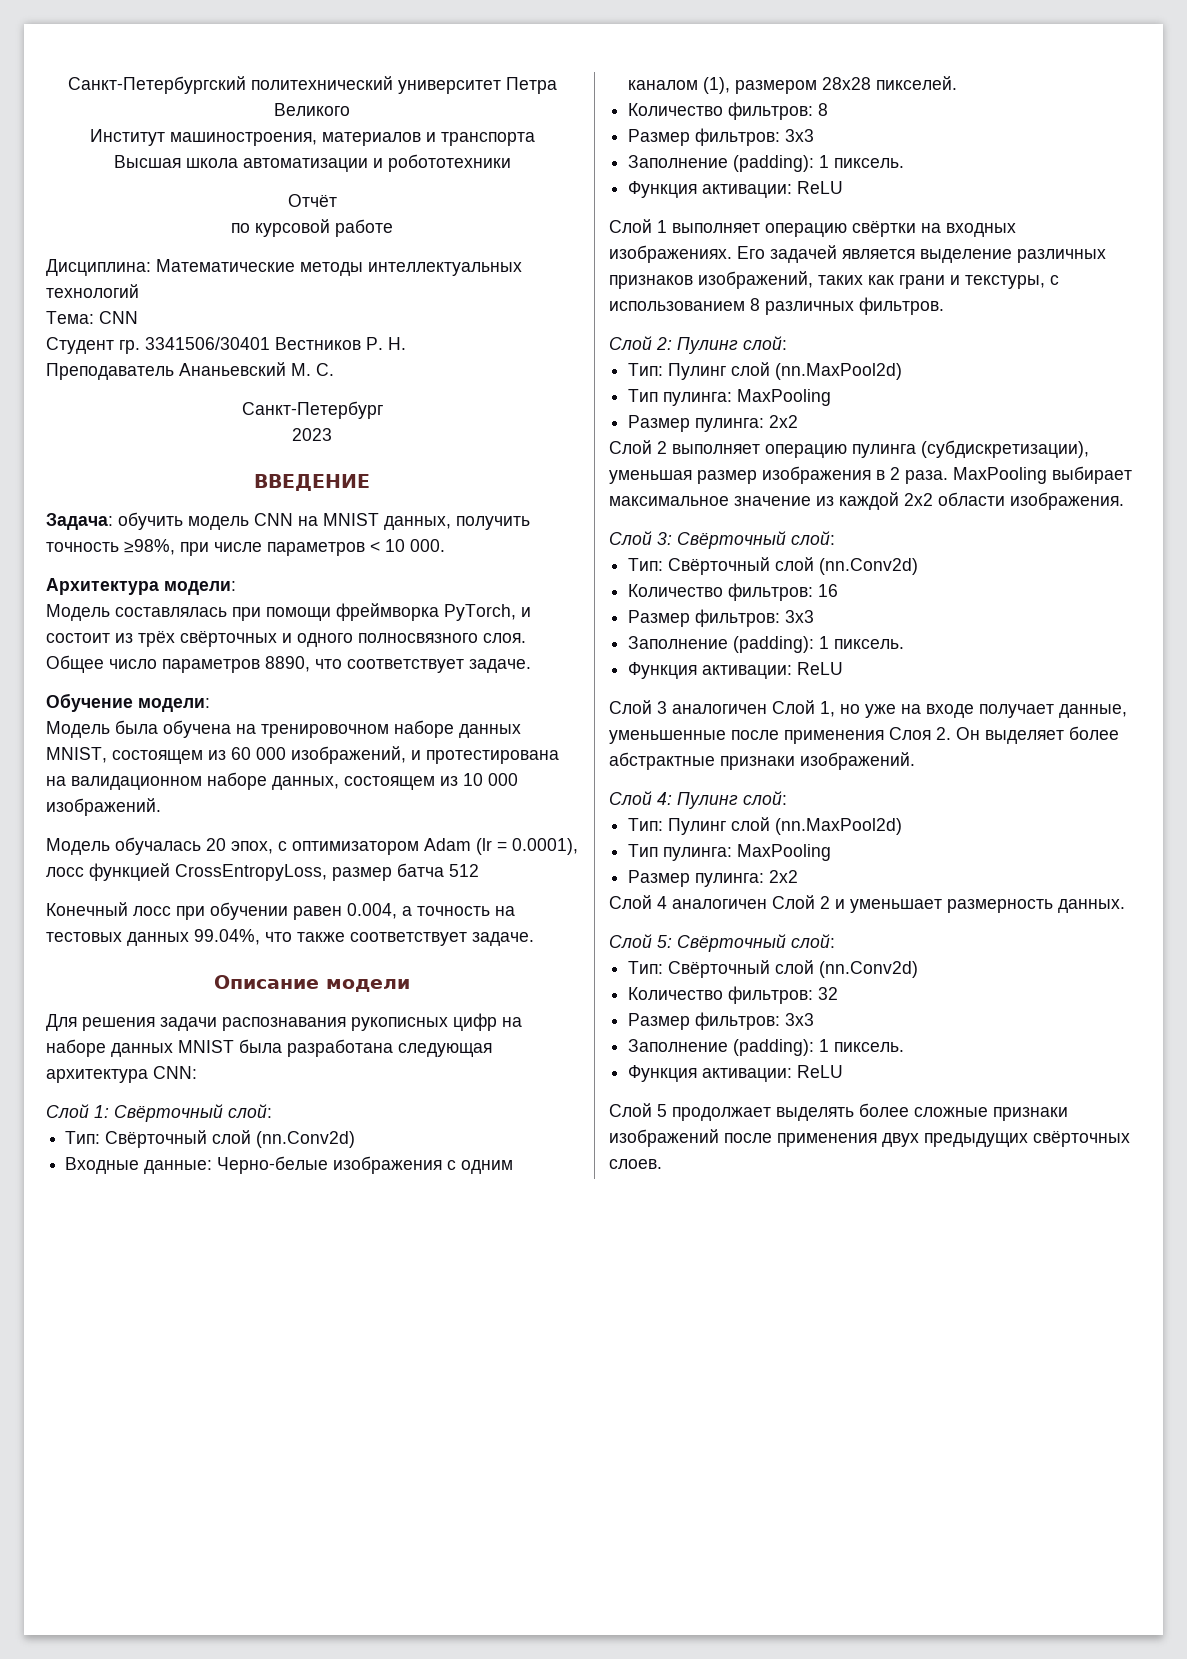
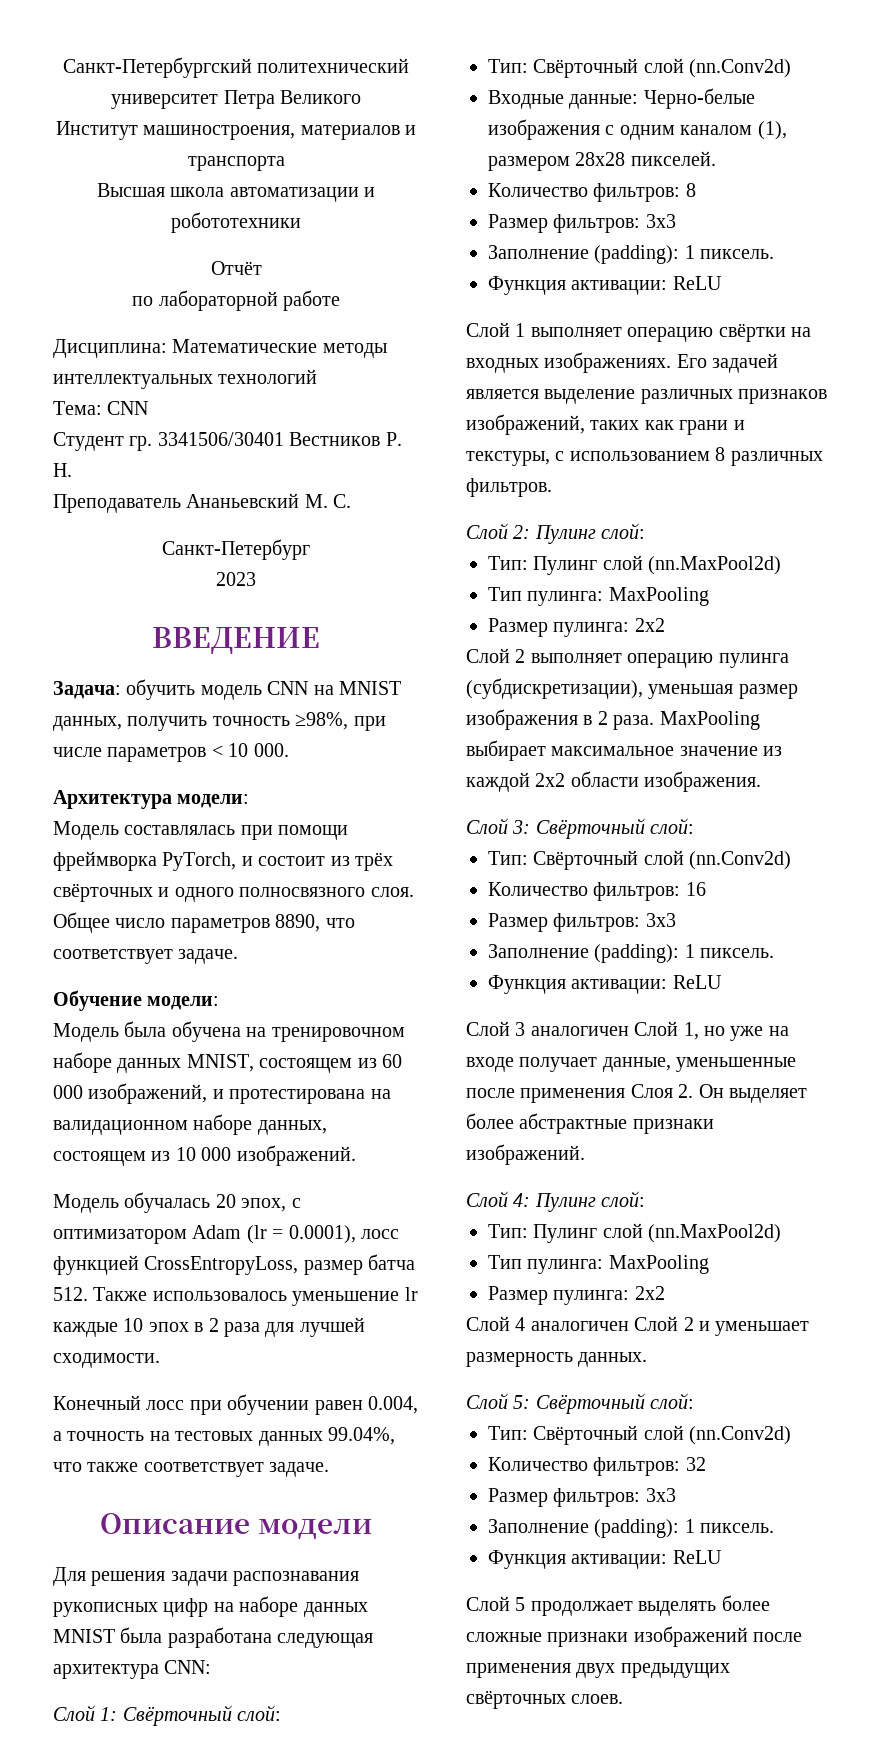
- по курсовой работе
+ по лабораторной работе
- Модель обучалась 20 эпох, с оптимизатором Adam (lr = 0.0001), лосс функцией CrossEntropyLoss, размер батча 512
+ Модель обучалась 20 эпох, с оптимизатором Adam (lr = 0.0001), лосс функцией CrossEntropyLoss, размер батча 512. Также использовалось уменьшение lr каждые 10 эпох в 2 раза для лучшей сходимости.

